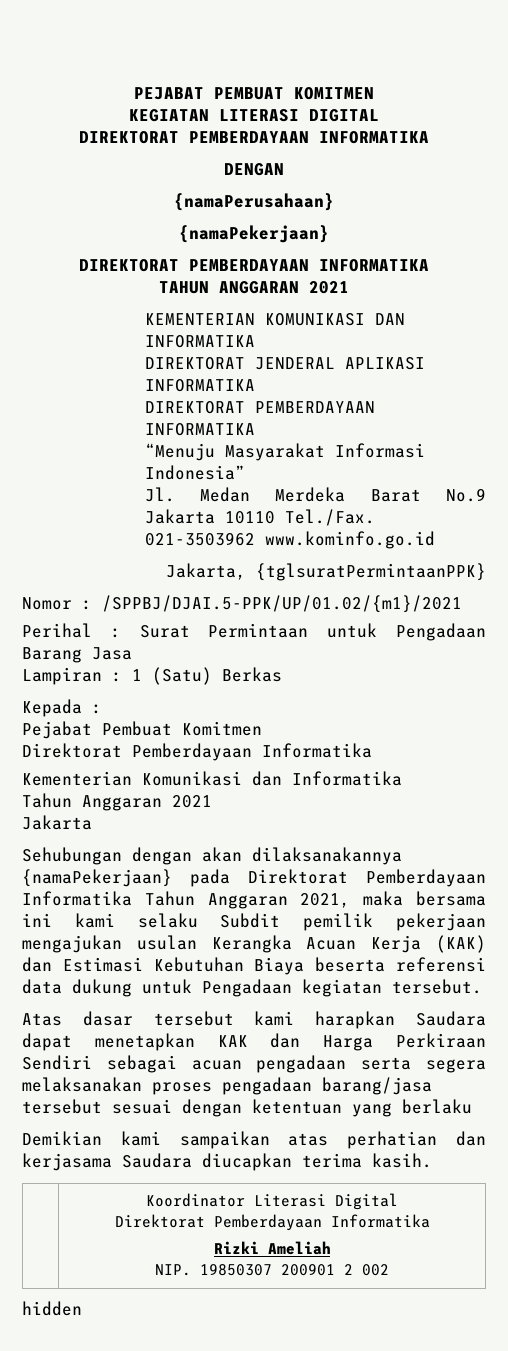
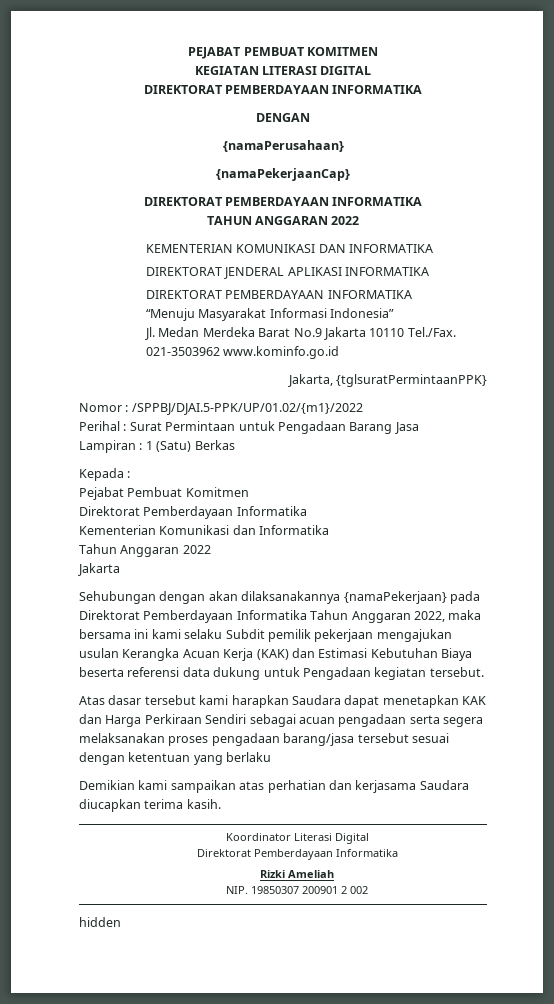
  {namaPerusahaan}
- {namaPekerjaan}
+ {namaPekerjaanCap}
- TAHUN ANGGARAN 2021
+ TAHUN ANGGARAN 2022
- Nomor : /SPPBJ/DJAI.5-PPK/UP/01.02/{m1}/2021
+ Nomor : /SPPBJ/DJAI.5-PPK/UP/01.02/{m1}/2022
- Tahun Anggaran 2021
+ Tahun Anggaran 2022
- Sehubungan dengan akan dilaksanakannya {namaPekerjaan} pada Direktorat Pemberdayaan Informatika Tahun Anggaran 2021, maka bersama ini kami selaku Subdit pemilik pekerjaan mengajukan usulan Kerangka Acuan Kerja (KAK) dan Estimasi Kebutuhan Biaya beserta referensi data dukung untuk Pengadaan kegiatan tersebut.
+ Sehubungan dengan akan dilaksanakannya {namaPekerjaan} pada Direktorat Pemberdayaan Informatika Tahun Anggaran 2022, maka bersama ini kami selaku Subdit pemilik pekerjaan mengajukan usulan Kerangka Acuan Kerja (KAK) dan Estimasi Kebutuhan Biaya beserta referensi data dukung untuk Pengadaan kegiatan tersebut.

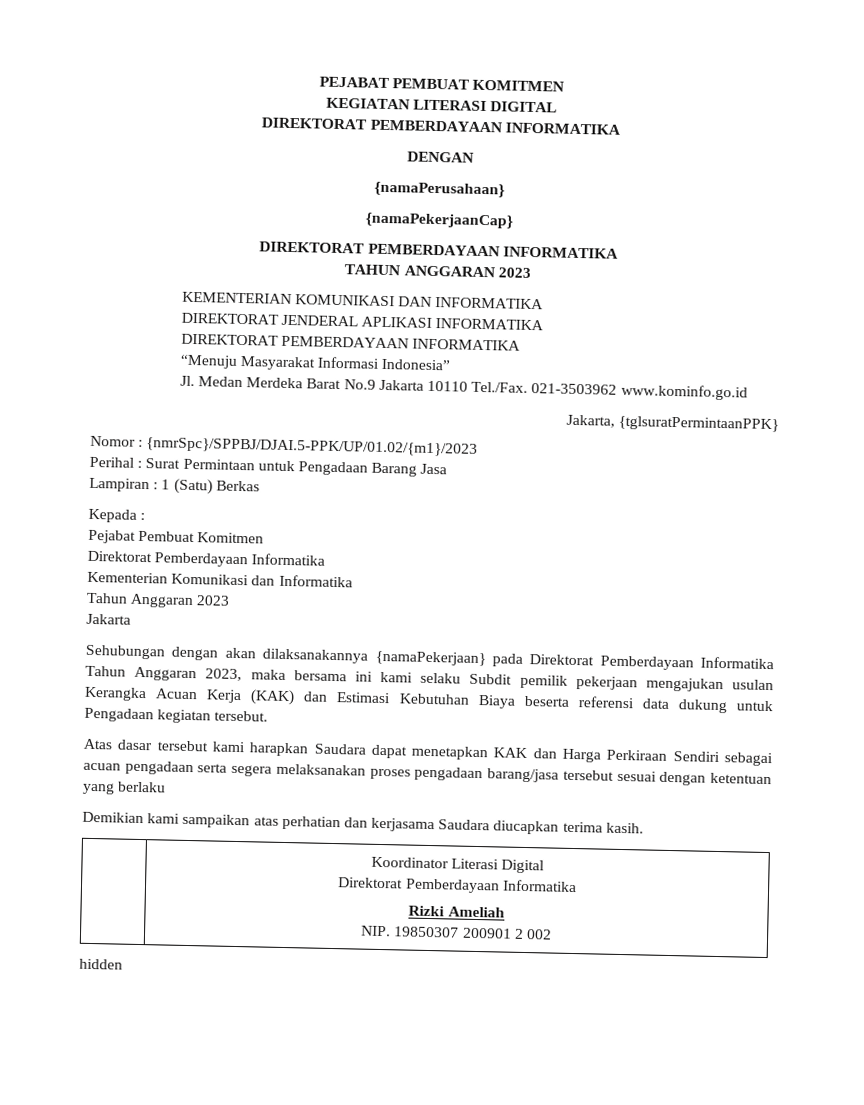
- TAHUN ANGGARAN 2022
+ TAHUN ANGGARAN 2023
- Nomor : /SPPBJ/DJAI.5-PPK/UP/01.02/{m1}/2022
+ Nomor : {nmrSpc}/SPPBJ/DJAI.5-PPK/UP/01.02/{m1}/2023
- Tahun Anggaran 2022
+ Tahun Anggaran 2023
- Sehubungan dengan akan dilaksanakannya {namaPekerjaan} pada Direktorat Pemberdayaan Informatika Tahun Anggaran 2022, maka bersama ini kami selaku Subdit pemilik pekerjaan mengajukan usulan Kerangka Acuan Kerja (KAK) dan Estimasi Kebutuhan Biaya beserta referensi data dukung untuk Pengadaan kegiatan tersebut.
+ Sehubungan dengan akan dilaksanakannya {namaPekerjaan} pada Direktorat Pemberdayaan Informatika Tahun Anggaran 2023, maka bersama ini kami selaku Subdit pemilik pekerjaan mengajukan usulan Kerangka Acuan Kerja (KAK) dan Estimasi Kebutuhan Biaya beserta referensi data dukung untuk Pengadaan kegiatan tersebut.

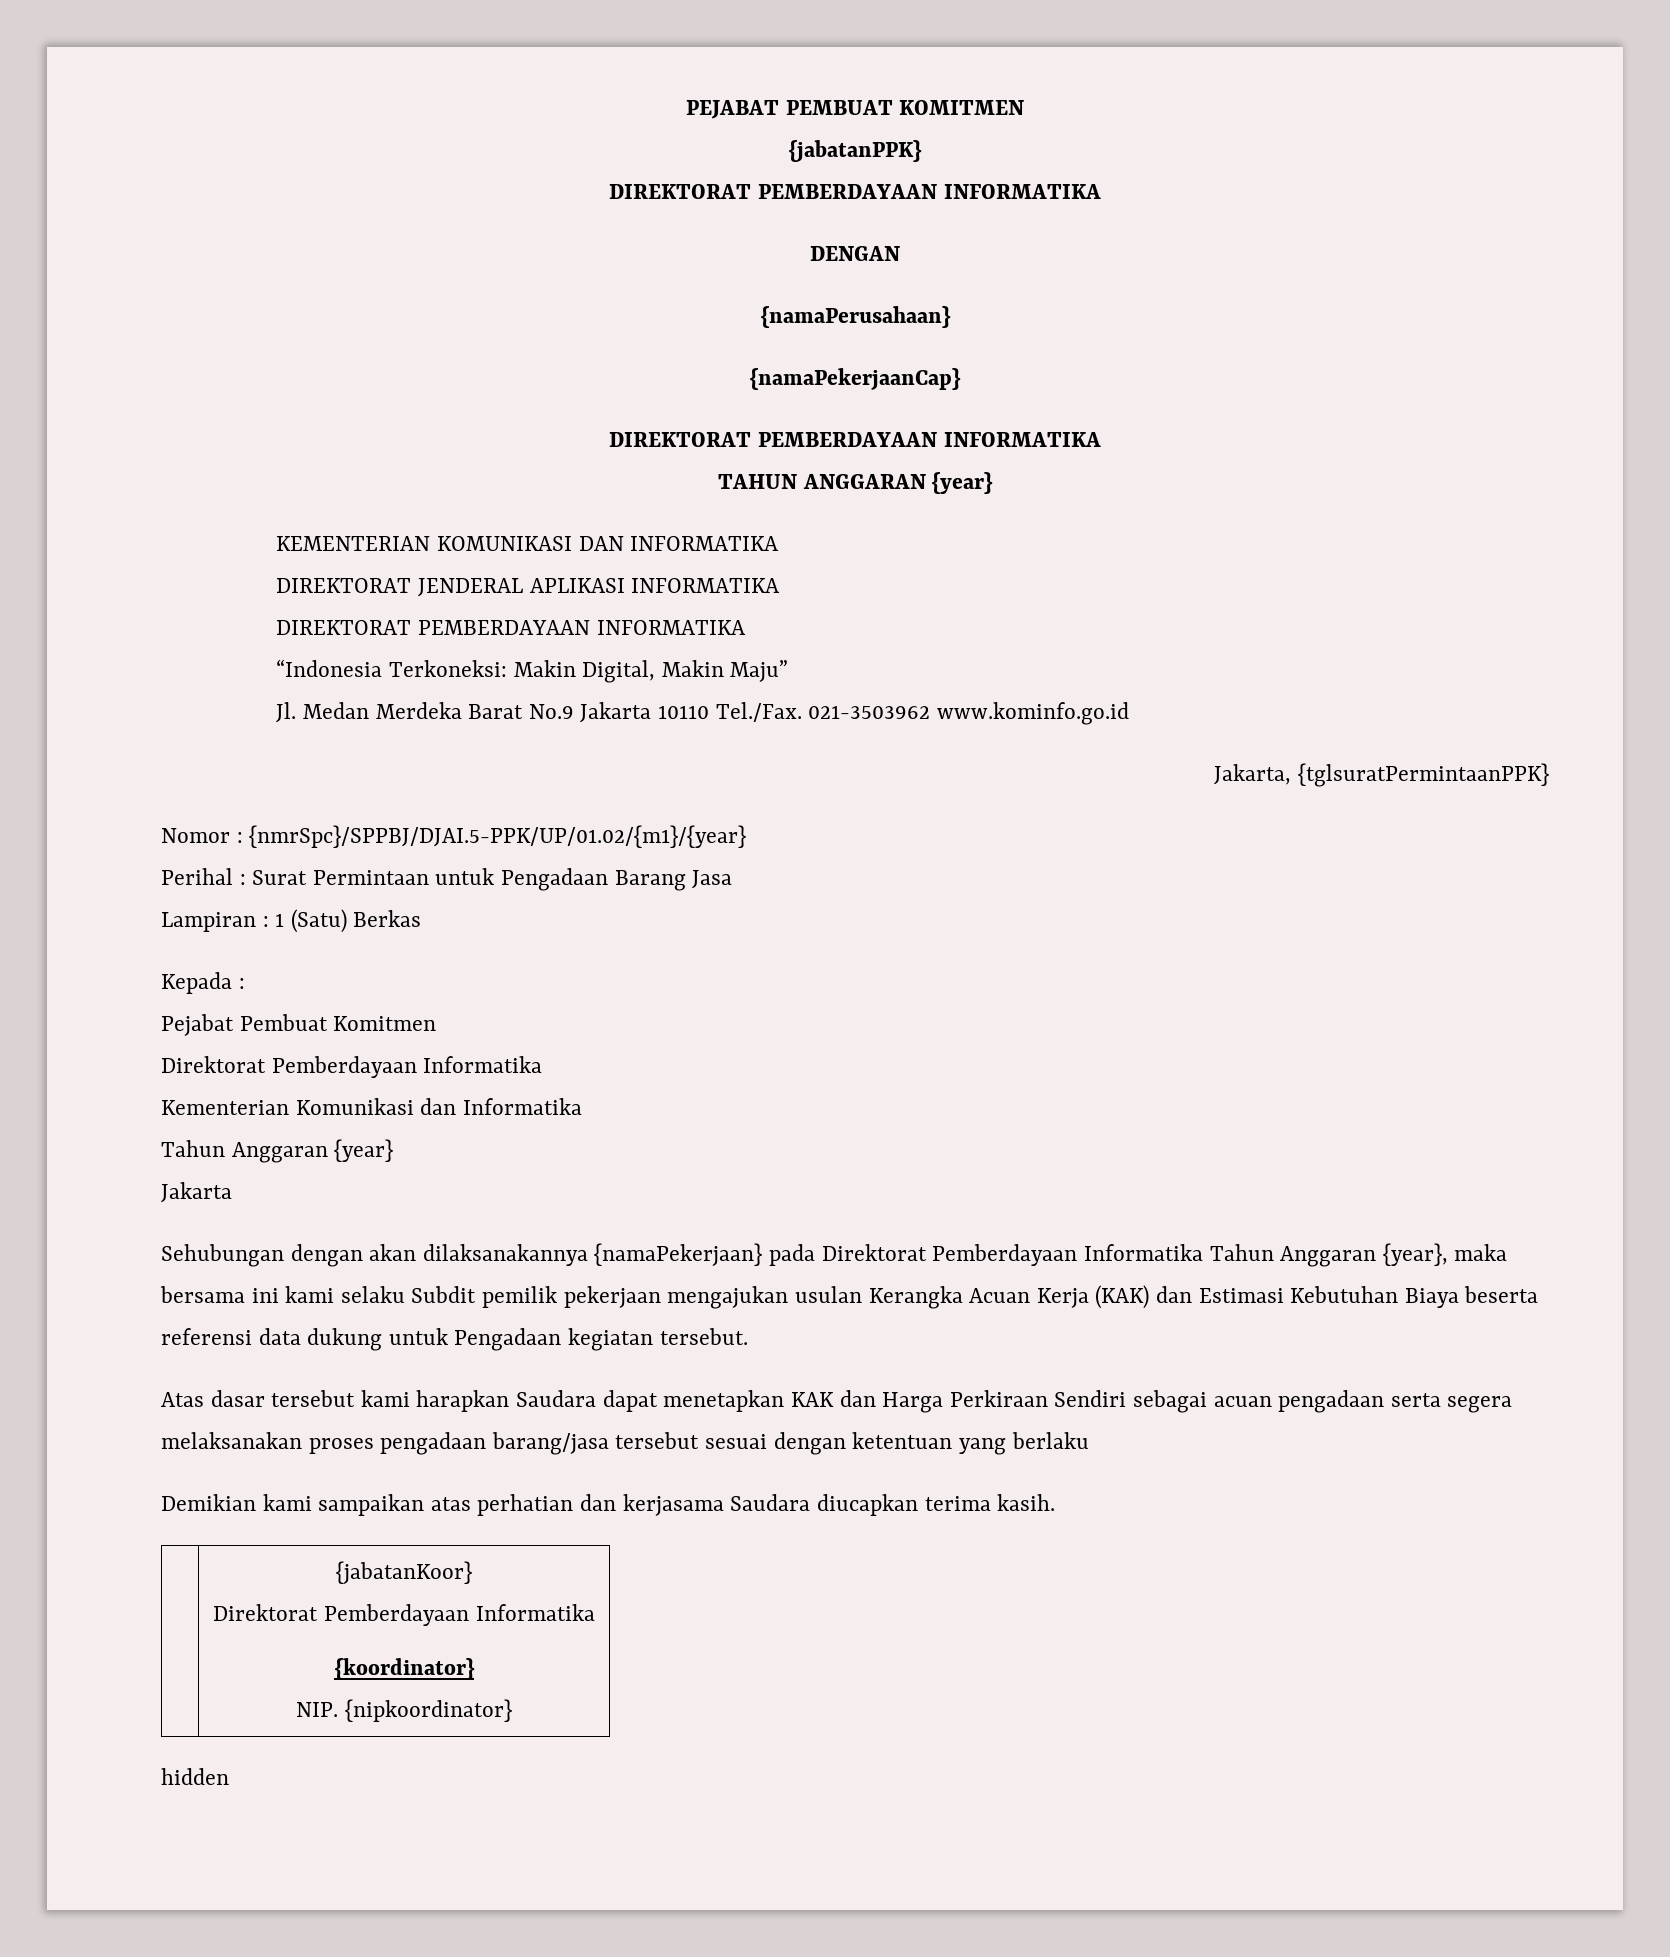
- KEGIATAN LITERASI DIGITAL
+ {jabatanPPK}
- TAHUN ANGGARAN 2023
+ TAHUN ANGGARAN {year}
- “Menuju Masyarakat Informasi Indonesia”
+ “Indonesia Terkoneksi: Makin Digital, Makin Maju”
- Nomor : {nmrSpc}/SPPBJ/DJAI.5-PPK/UP/01.02/{m1}/2023
+ Nomor : {nmrSpc}/SPPBJ/DJAI.5-PPK/UP/01.02/{m1}/{year}
- Tahun Anggaran 2023
+ Tahun Anggaran {year}
- Sehubungan dengan akan dilaksanakannya {namaPekerjaan} pada Direktorat Pemberdayaan Informatika Tahun Anggaran 2023, maka bersama ini kami selaku Subdit pemilik pekerjaan mengajukan usulan Kerangka Acuan Kerja (KAK) dan Estimasi Kebutuhan Biaya beserta referensi data dukung untuk Pengadaan kegiatan tersebut.
+ Sehubungan dengan akan dilaksanakannya {namaPekerjaan} pada Direktorat Pemberdayaan Informatika Tahun Anggaran {year}, maka bersama ini kami selaku Subdit pemilik pekerjaan mengajukan usulan Kerangka Acuan Kerja (KAK) dan Estimasi Kebutuhan Biaya beserta referensi data dukung untuk Pengadaan kegiatan tersebut.
- | Koordinator Literasi Digital
+ | {jabatanKoor}
  Direktorat Pemberdayaan Informatika
- Rizki Ameliah
- NIP. 19850307 200901 2 002
+ {koordinator}
+ NIP. {nipkoordinator}

